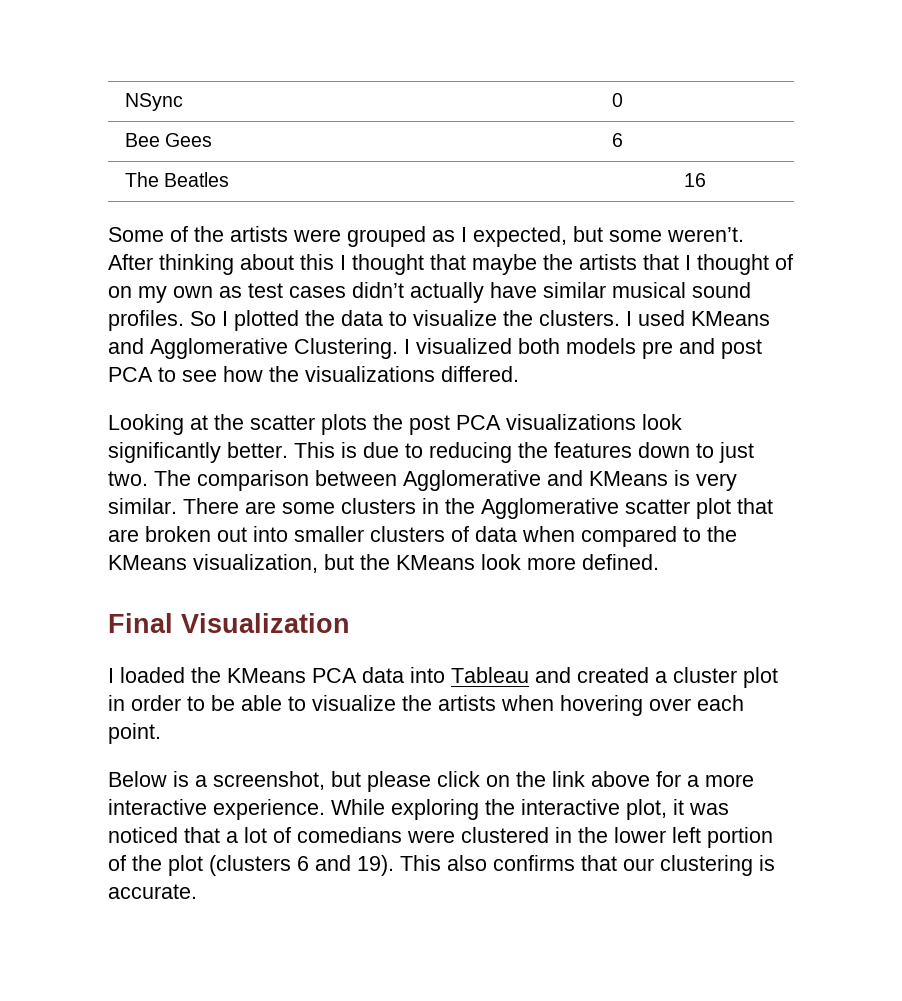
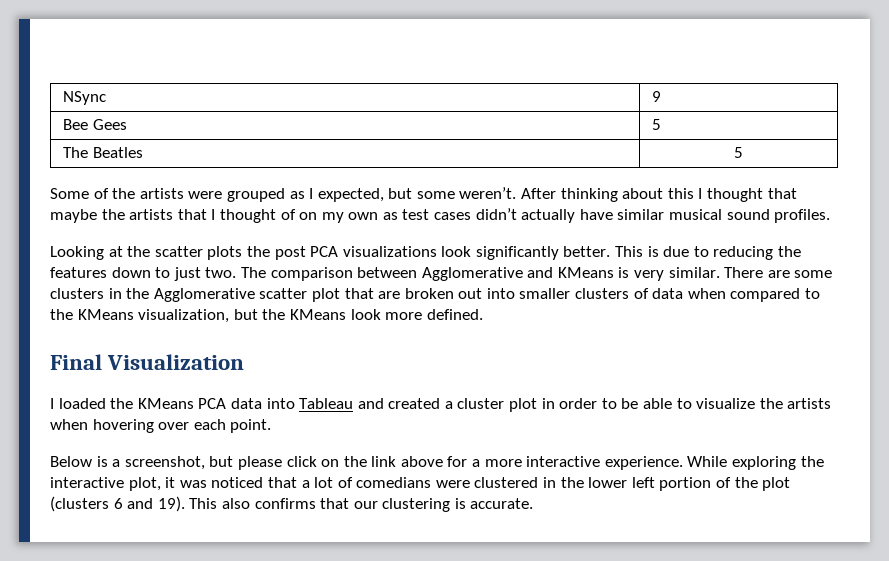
- NSync | 0
+ NSync | 9
- Bee Gees | 6
+ Bee Gees | 5
- The Beatles | 16
+ The Beatles | 5
- So I plotted the data to visualize the clusters. I used KMeans and Agglomerative Clustering. I visualized both models pre and post PCA to see how the visualizations differed.

